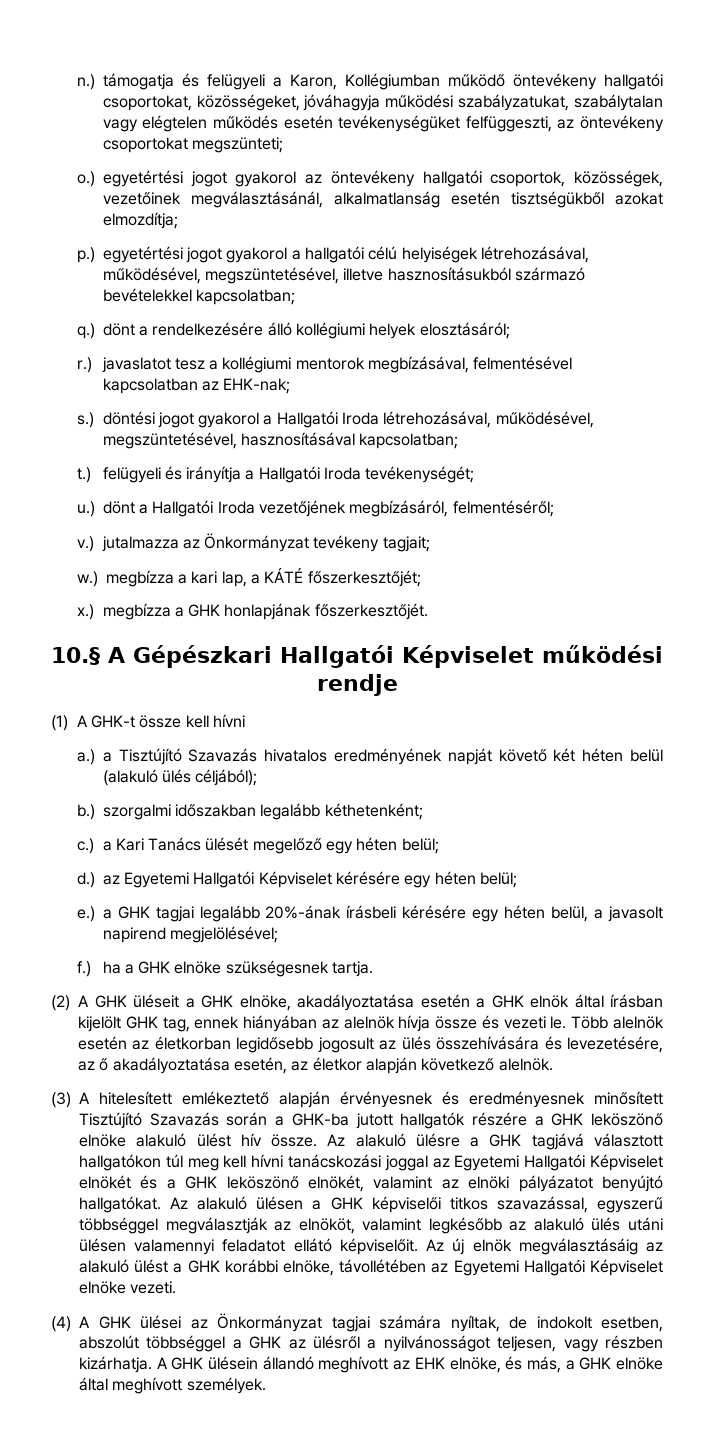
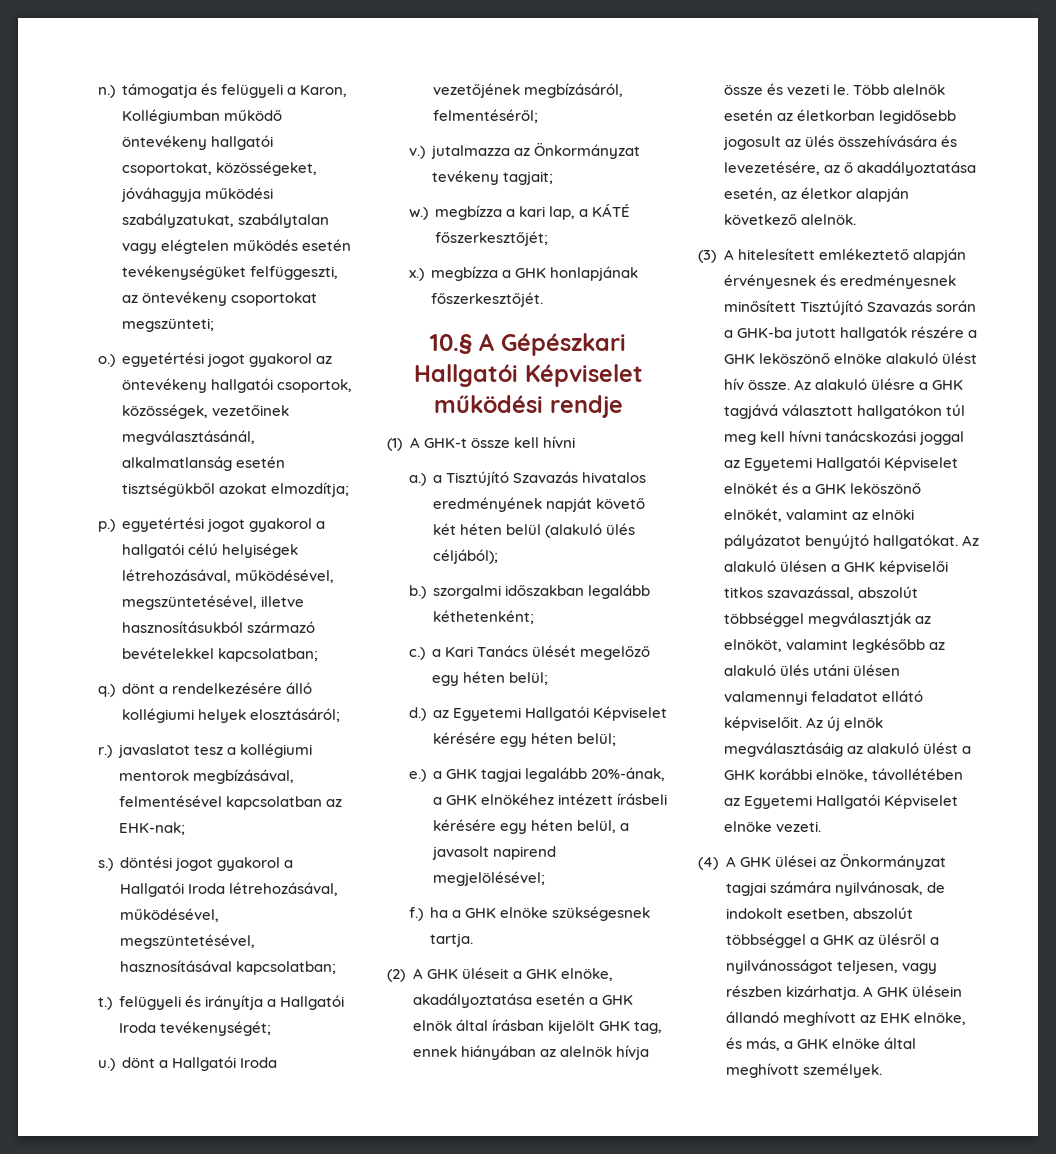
- e.) a GHK tagjai legalább 20%-ának írásbeli kérésére egy héten belül, a javasolt napirend megjelölésével;
+ e.) a GHK tagjai legalább 20%-ának, a GHK elnökéhez intézett írásbeli kérésére egy héten belül, a javasolt napirend megjelölésével;
- Az alakuló ülésen a GHK képviselői titkos szavazással, egyszerű többséggel megválasztják az elnököt, valamint legkésőbb az alakuló ülés utáni ülésen valamennyi feladatot ellátó képviselőit.
+ Az alakuló ülésen a GHK képviselői titkos szavazással, abszolút többséggel megválasztják az elnököt, valamint legkésőbb az alakuló ülés utáni ülésen valamennyi feladatot ellátó képviselőit.
- (4) A GHK ülései az Önkormányzat tagjai számára nyíltak, de indokolt esetben, abszolút többséggel a GHK az ülésről a nyilvánosságot teljesen, vagy részben kizárhatja.
+ (4) A GHK ülései az Önkormányzat tagjai számára nyilvánosak, de indokolt esetben, abszolút többséggel a GHK az ülésről a nyilvánosságot teljesen, vagy részben kizárhatja.

